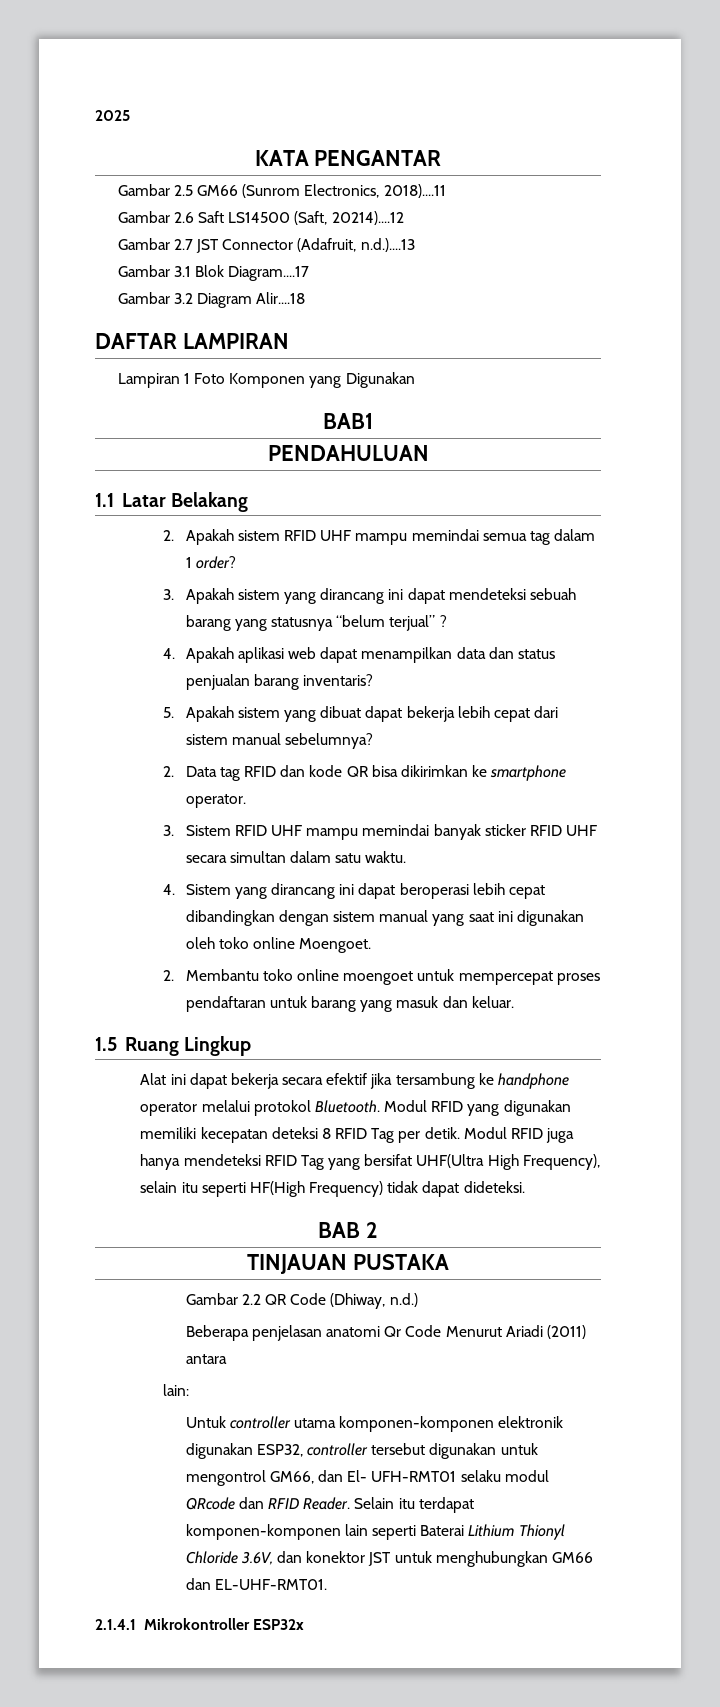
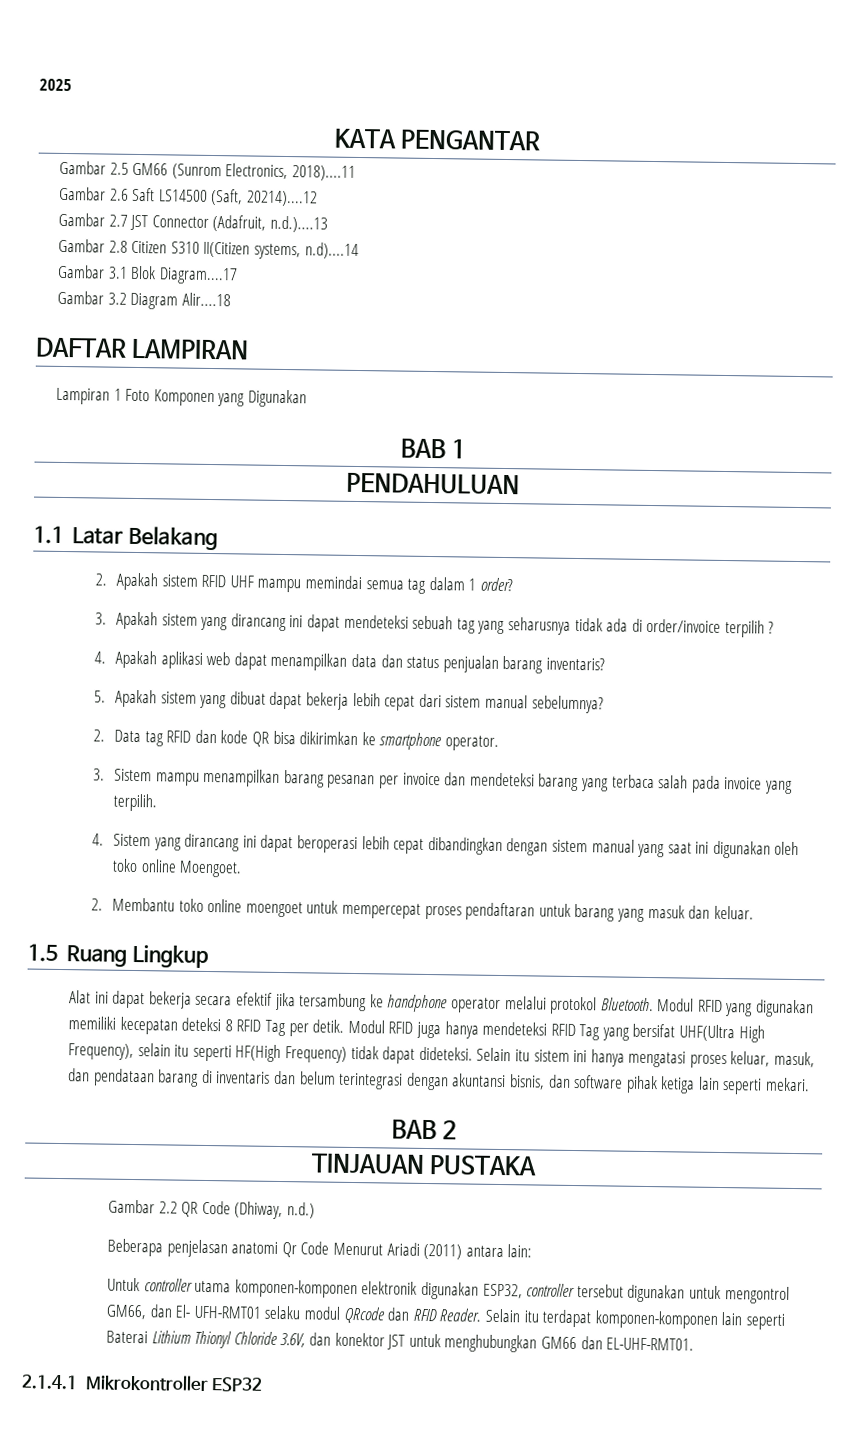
+ Gambar 2.8 Citizen S310 II(Citizen systems, n.d)....14
- BAB1
+ BAB 1
- 3. Apakah sistem yang dirancang ini dapat mendeteksi sebuah barang yang statusnya “belum terjual” ?
+ 3. Apakah sistem yang dirancang ini dapat mendeteksi sebuah tag yang seharusnya tidak ada di order/invoice terpilih ?
- 3. Sistem RFID UHF mampu memindai banyak sticker RFID UHF secara simultan dalam satu waktu.
+ 3. Sistem mampu menampilkan barang pesanan per invoice dan mendeteksi barang yang terbaca salah pada invoice yang terpilih.
+ Selain itu sistem ini hanya mengatasi proses keluar, masuk, dan pendataan barang di inventaris dan belum terintegrasi dengan akuntansi bisnis, dan software pihak ketiga lain seperti mekari.
- Beberapa penjelasan anatomi Qr Code Menurut Ariadi (2011) antara
- lain:
+ Beberapa penjelasan anatomi Qr Code Menurut Ariadi (2011) antara lain:
- 2.1.4.1 Mikrokontroller ESP32x
+ 2.1.4.1 Mikrokontroller ESP32

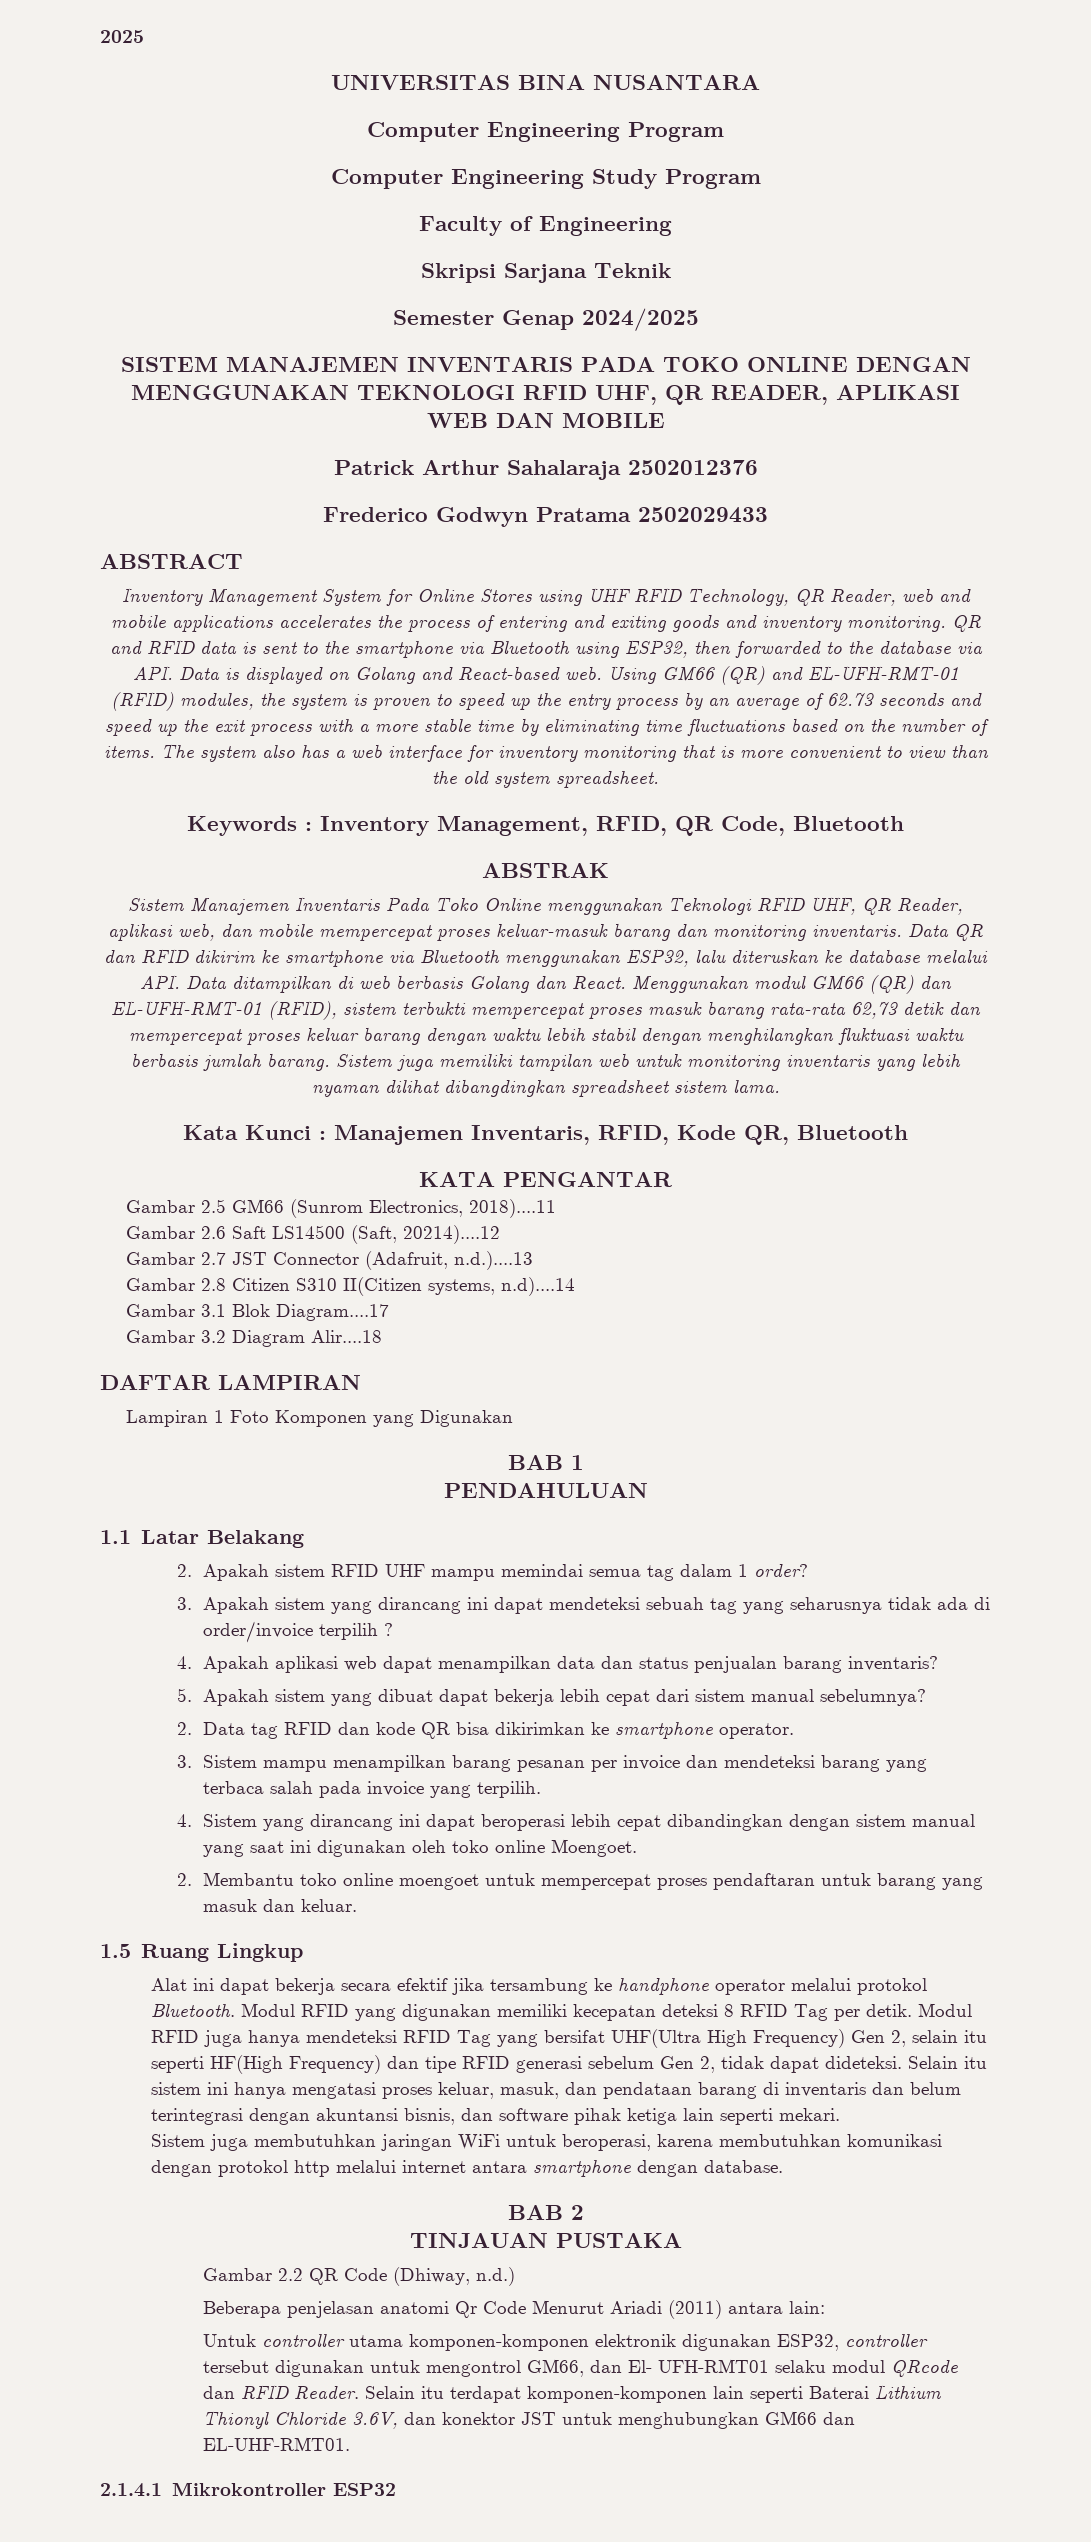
+ UNIVERSITAS BINA NUSANTARA
+ Computer Engineering Program
+ Computer Engineering Study Program
+ Faculty of Engineering
+ Skripsi Sarjana Teknik
+ Semester Genap 2024/2025
+ SISTEM MANAJEMEN INVENTARIS PADA TOKO ONLINE DENGAN MENGGUNAKAN TEKNOLOGI RFID UHF, QR READER, APLIKASI WEB DAN MOBILE
+ Patrick Arthur Sahalaraja 2502012376
+ Frederico Godwyn Pratama 2502029433
+ ABSTRACT
+ Inventory Management System for Online Stores using UHF RFID Technology, QR Reader, web and mobile applications accelerates the process of entering and exiting goods and inventory monitoring. QR and RFID data is sent to the smartphone via Bluetooth using ESP32, then forwarded to the database via API. Data is displayed on Golang and React-based web. Using GM66 (QR) and EL-UFH-RMT-01 (RFID) modules, the system is proven to speed up the entry process by an average of 62.73 seconds and speed up the exit process with a more stable time by eliminating time fluctuations based on the number of items. The system also has a web interface for inventory monitoring that is more convenient to view than the old system spreadsheet.
+ Keywords : Inventory Management, RFID, QR Code, Bluetooth
+ ABSTRAK
+ Sistem Manajemen Inventaris Pada Toko Online menggunakan Teknologi RFID UHF, QR Reader, aplikasi web, dan mobile mempercepat proses keluar-masuk barang dan monitoring inventaris. Data QR dan RFID dikirim ke smartphone via Bluetooth menggunakan ESP32, lalu diteruskan ke database melalui API. Data ditampilkan di web berbasis Golang dan React. Menggunakan modul GM66 (QR) dan EL-UFH-RMT-01 (RFID), sistem terbukti mempercepat proses masuk barang rata-rata 62,73 detik dan mempercepat proses keluar barang dengan waktu lebih stabil dengan menghilangkan fluktuasi waktu berbasis jumlah barang. Sistem juga memiliki tampilan web untuk monitoring inventaris yang lebih nyaman dilihat dibangdingkan spreadsheet sistem lama.
+ Kata Kunci : Manajemen Inventaris, RFID, Kode QR, Bluetooth
- Modul RFID juga hanya mendeteksi RFID Tag yang bersifat UHF(Ultra High Frequency), selain itu seperti HF(High Frequency) tidak dapat dideteksi.
+ Modul RFID juga hanya mendeteksi RFID Tag yang bersifat UHF(Ultra High Frequency) Gen 2, selain itu seperti HF(High Frequency) dan tipe RFID generasi sebelum Gen 2, tidak dapat dideteksi.
+ Sistem juga membutuhkan jaringan WiFi untuk beroperasi, karena membutuhkan komunikasi dengan protokol http melalui internet antara smartphone dengan database.

